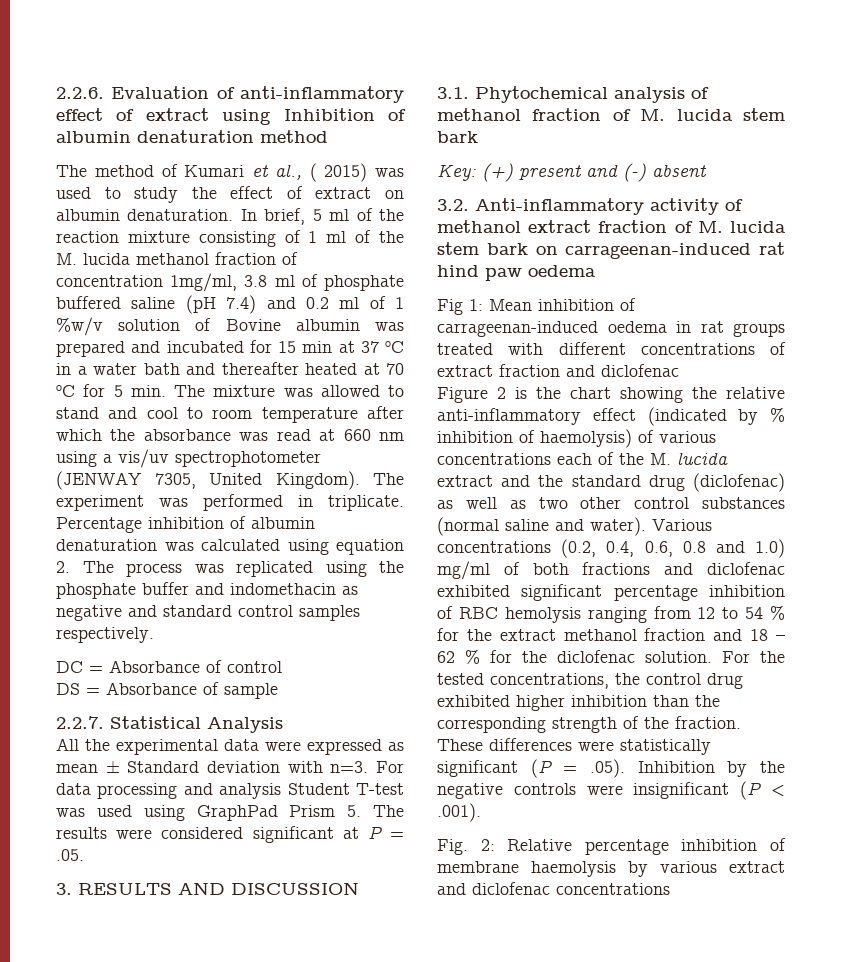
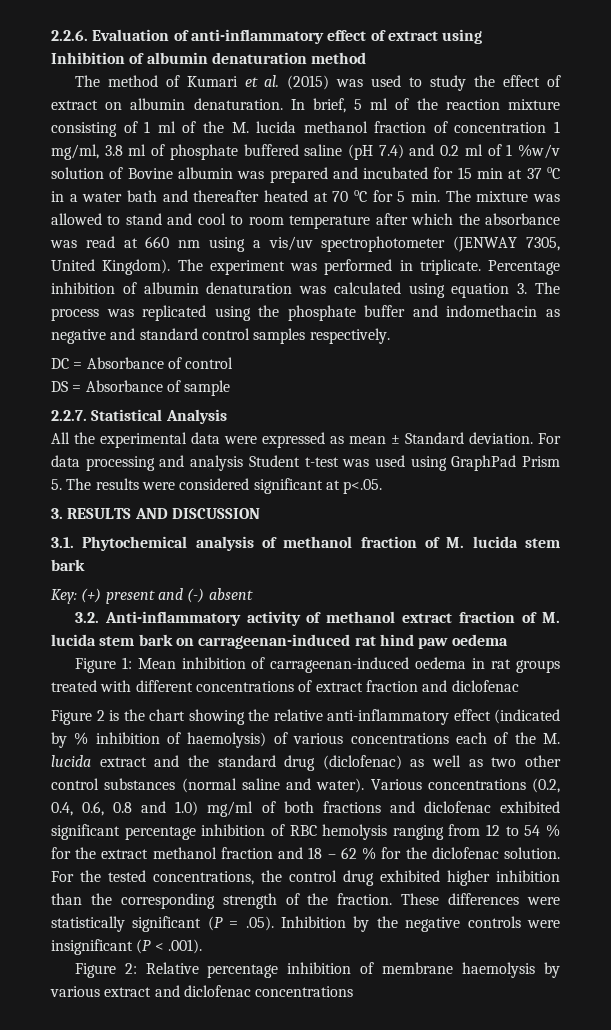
- The method of Kumari et al., ( 2015) was used to study the effect of extract on albumin denaturation.
+ The method of Kumari et al. (2015) was used to study the effect of extract on albumin denaturation.
- In brief, 5 ml of the reaction mixture consisting of 1 ml of the M. lucida methanol fraction of concentration 1mg/ml, 3.8 ml of phosphate buffered saline (pH 7.4) and 0.2 ml of 1 %w/v solution of Bovine albumin was prepared and incubated for 15 min at 37 oC in a water bath and thereafter heated at 70 oC for 5 min. The mixture was allowed to stand and cool to room temperature after which the absorbance was read at 660 nm using a vis/uv spectrophotometer (JENWAY 7305, United Kingdom).
+ In brief, 5 ml of the reaction mixture consisting of 1 ml of the M. lucida methanol fraction of concentration 1 mg/ml, 3.8 ml of phosphate buffered saline (pH 7.4) and 0.2 ml of 1 %w/v solution of Bovine albumin was prepared and incubated for 15 min at 37 oC in a water bath and thereafter heated at 70 oC for 5 min. The mixture was allowed to stand and cool to room temperature after which the absorbance was read at 660 nm using a vis/uv spectrophotometer (JENWAY 7305, United Kingdom).
- Percentage inhibition of albumin denaturation was calculated using equation 2. The process was replicated using the phosphate buffer and indomethacin as negative and standard control samples respectively.
+ Percentage inhibition of albumin denaturation was calculated using equation 3. The process was replicated using the phosphate buffer and indomethacin as negative and standard control samples respectively.
- All the experimental data were expressed as mean ± Standard deviation with n=3.
+ All the experimental data were expressed as mean ± Standard deviation.
- For data processing and analysis Student T-test was used using GraphPad Prism 5. The results were considered significant at P = .05.
+ For data processing and analysis Student t-test was used using GraphPad Prism 5. The results were considered significant at p<.05.
- Fig 1: Mean inhibition of carrageenan-induced oedema in rat groups treated with different concentrations of extract fraction and diclofenac
+ Figure 1: Mean inhibition of carrageenan-induced oedema in rat groups treated with different concentrations of extract fraction and diclofenac
- Fig. 2: Relative percentage inhibition of membrane haemolysis by various extract and diclofenac concentrations
+ Figure 2: Relative percentage inhibition of membrane haemolysis by various extract and diclofenac concentrations

